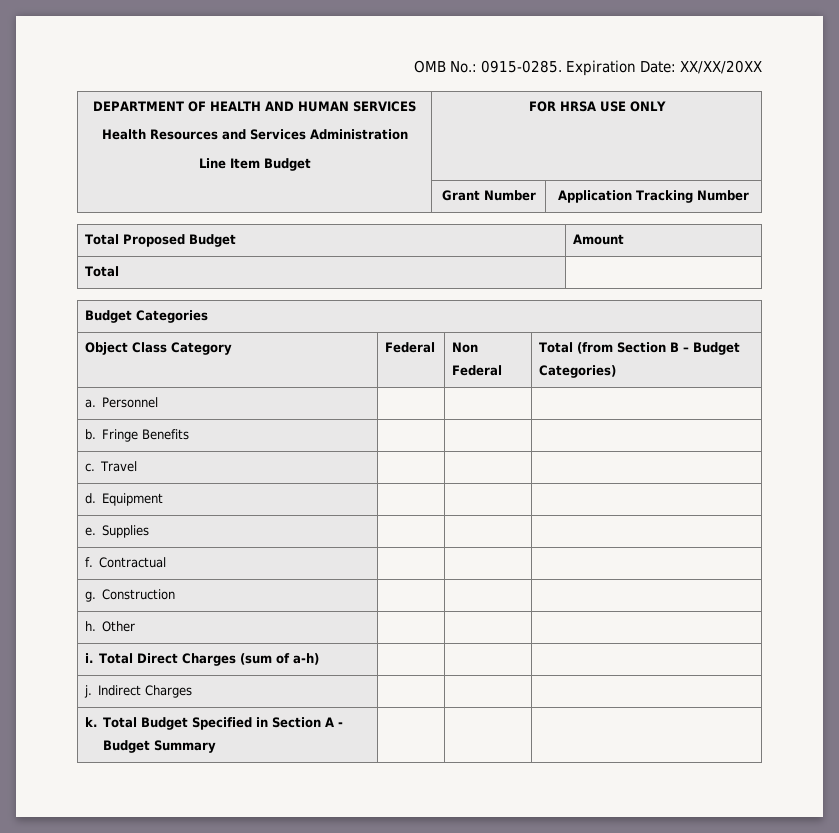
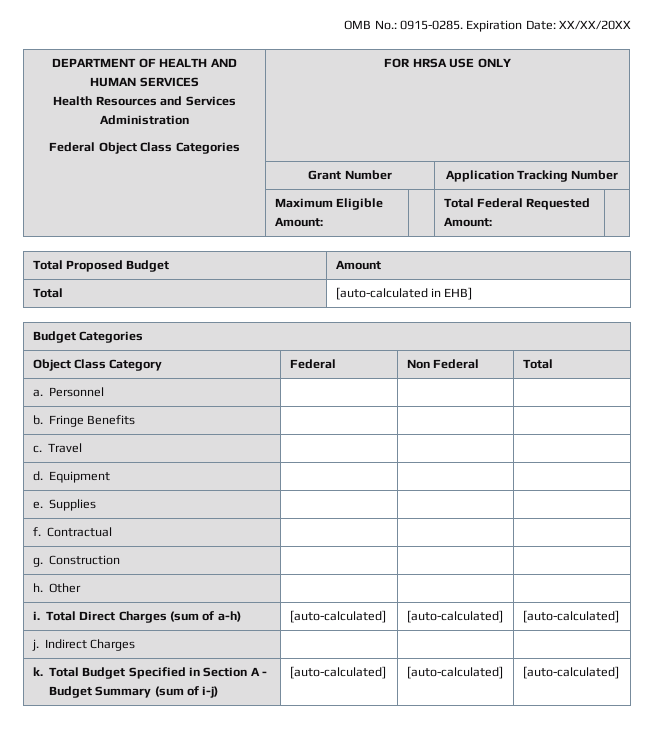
  DEPARTMENT OF HEALTH AND HUMAN SERVICES
  Health Resources and Services Administration
- Line Item Budget | FOR HRSA USE ONLY
+ Federal Object Class Categories | FOR HRSA USE ONLY
+ | Maximum Eligible Amount: | | Total Federal Requested Amount: |
- Total |
+ Total | [auto-calculated in EHB]
- Object Class Category | Federal | Non Federal | Total (from Section B – Budget Categories)
+ Object Class Category | Federal | Non Federal | Total
- i. Total Direct Charges (sum of a-h) | | |
+ i. Total Direct Charges (sum of a-h) | [auto-calculated] | [auto-calculated] | [auto-calculated]
- k. Total Budget Specified in Section A - Budget Summary | | |
+ k. Total Budget Specified in Section A - Budget Summary (sum of i-j) | [auto-calculated] | [auto-calculated] | [auto-calculated]

